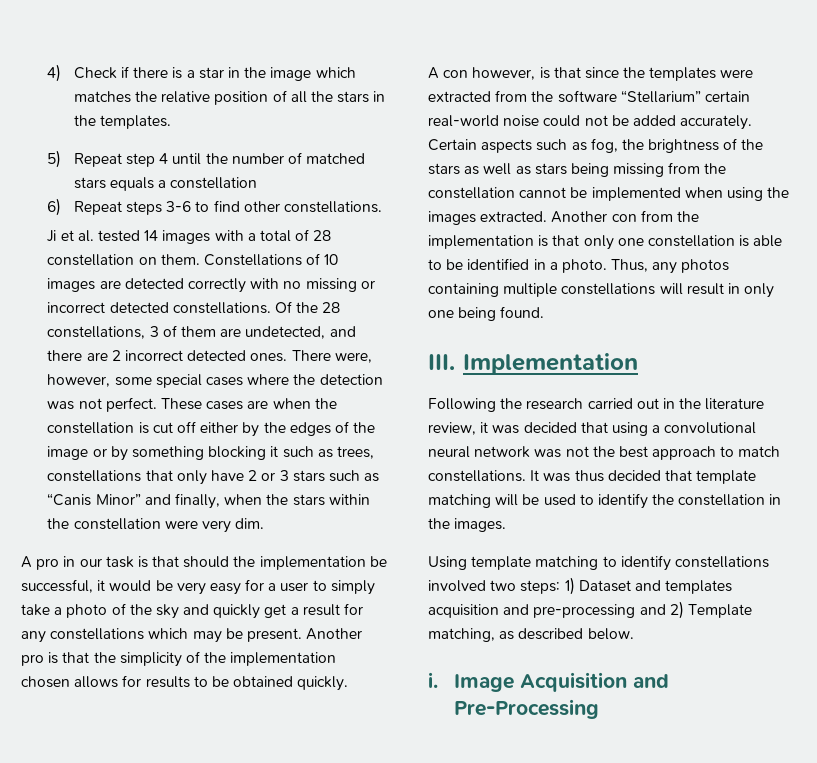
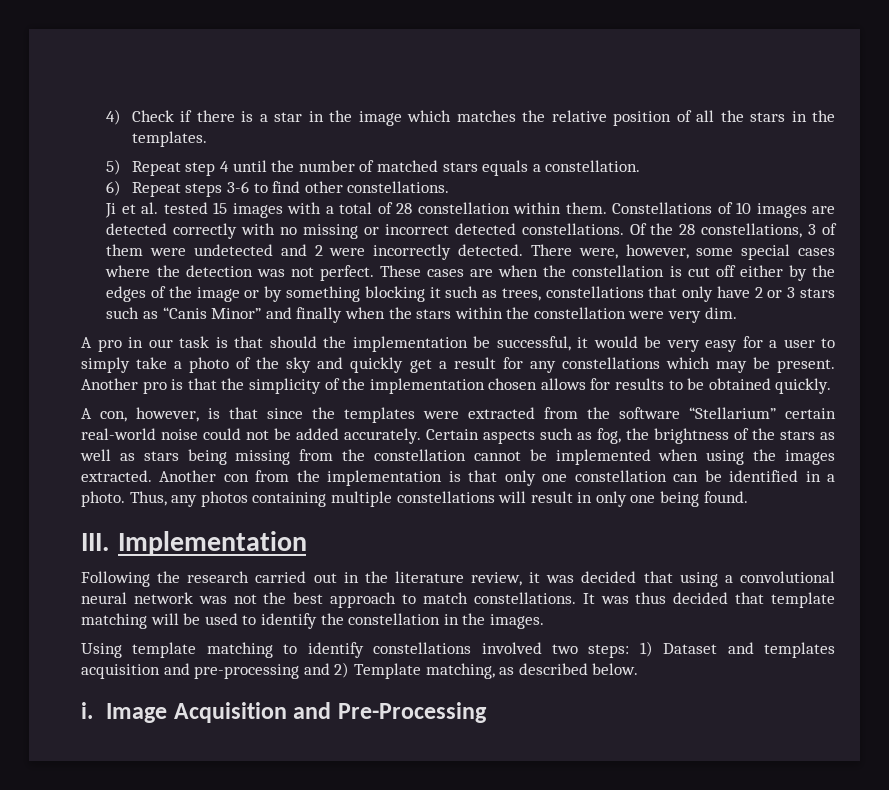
- 5) Repeat step 4 until the number of matched stars equals a constellation
+ 5) Repeat step 4 until the number of matched stars equals a constellation.
- Ji et al. tested 14 images with a total of 28 constellation on them.
+ Ji et al. tested 15 images with a total of 28 constellation within them.
- Of the 28 constellations, 3 of them are undetected, and there are 2 incorrect detected ones.
+ Of the 28 constellations, 3 of them were undetected and 2 were incorrectly detected.
- These cases are when the constellation is cut off either by the edges of the image or by something blocking it such as trees, constellations that only have 2 or 3 stars such as “Canis Minor” and finally, when the stars within the constellation were very dim.
+ These cases are when the constellation is cut off either by the edges of the image or by something blocking it such as trees, constellations that only have 2 or 3 stars such as “Canis Minor” and finally when the stars within the constellation were very dim.
- A con however, is that since the templates were extracted from the software “Stellarium” certain real-world noise could not be added accurately.
+ A con, however, is that since the templates were extracted from the software “Stellarium” certain real-world noise could not be added accurately.
- Another con from the implementation is that only one constellation is able to be identified in a photo.
+ Another con from the implementation is that only one constellation can be identified in a photo.

